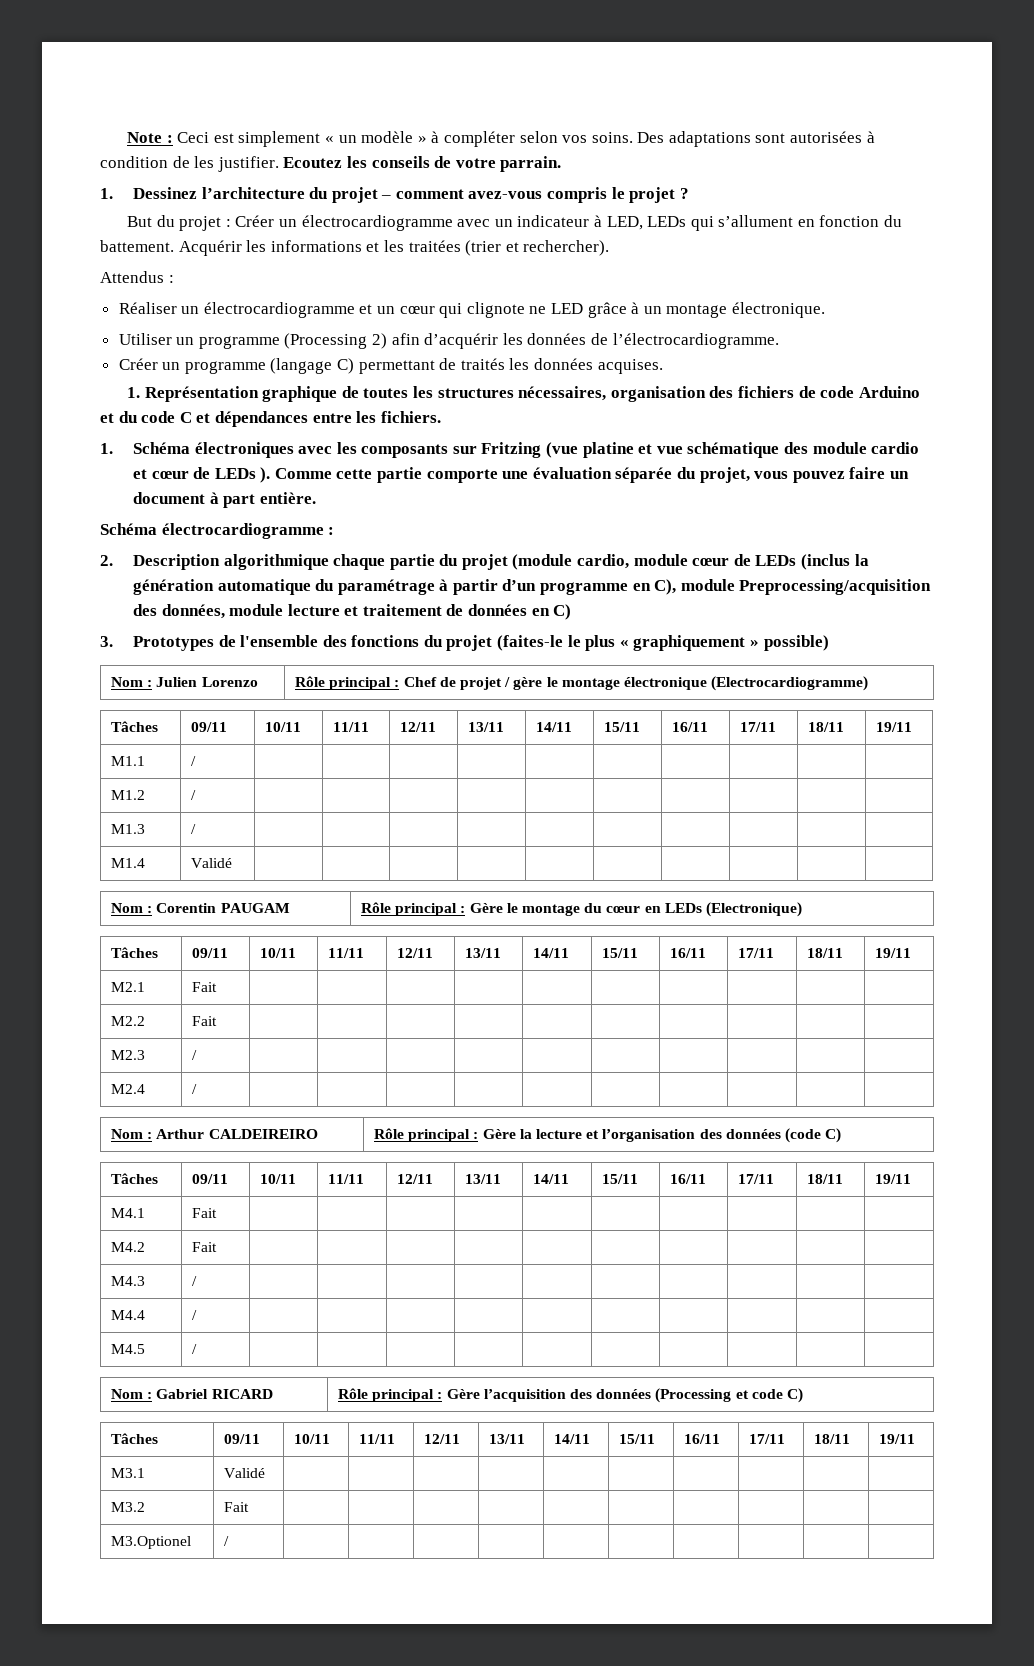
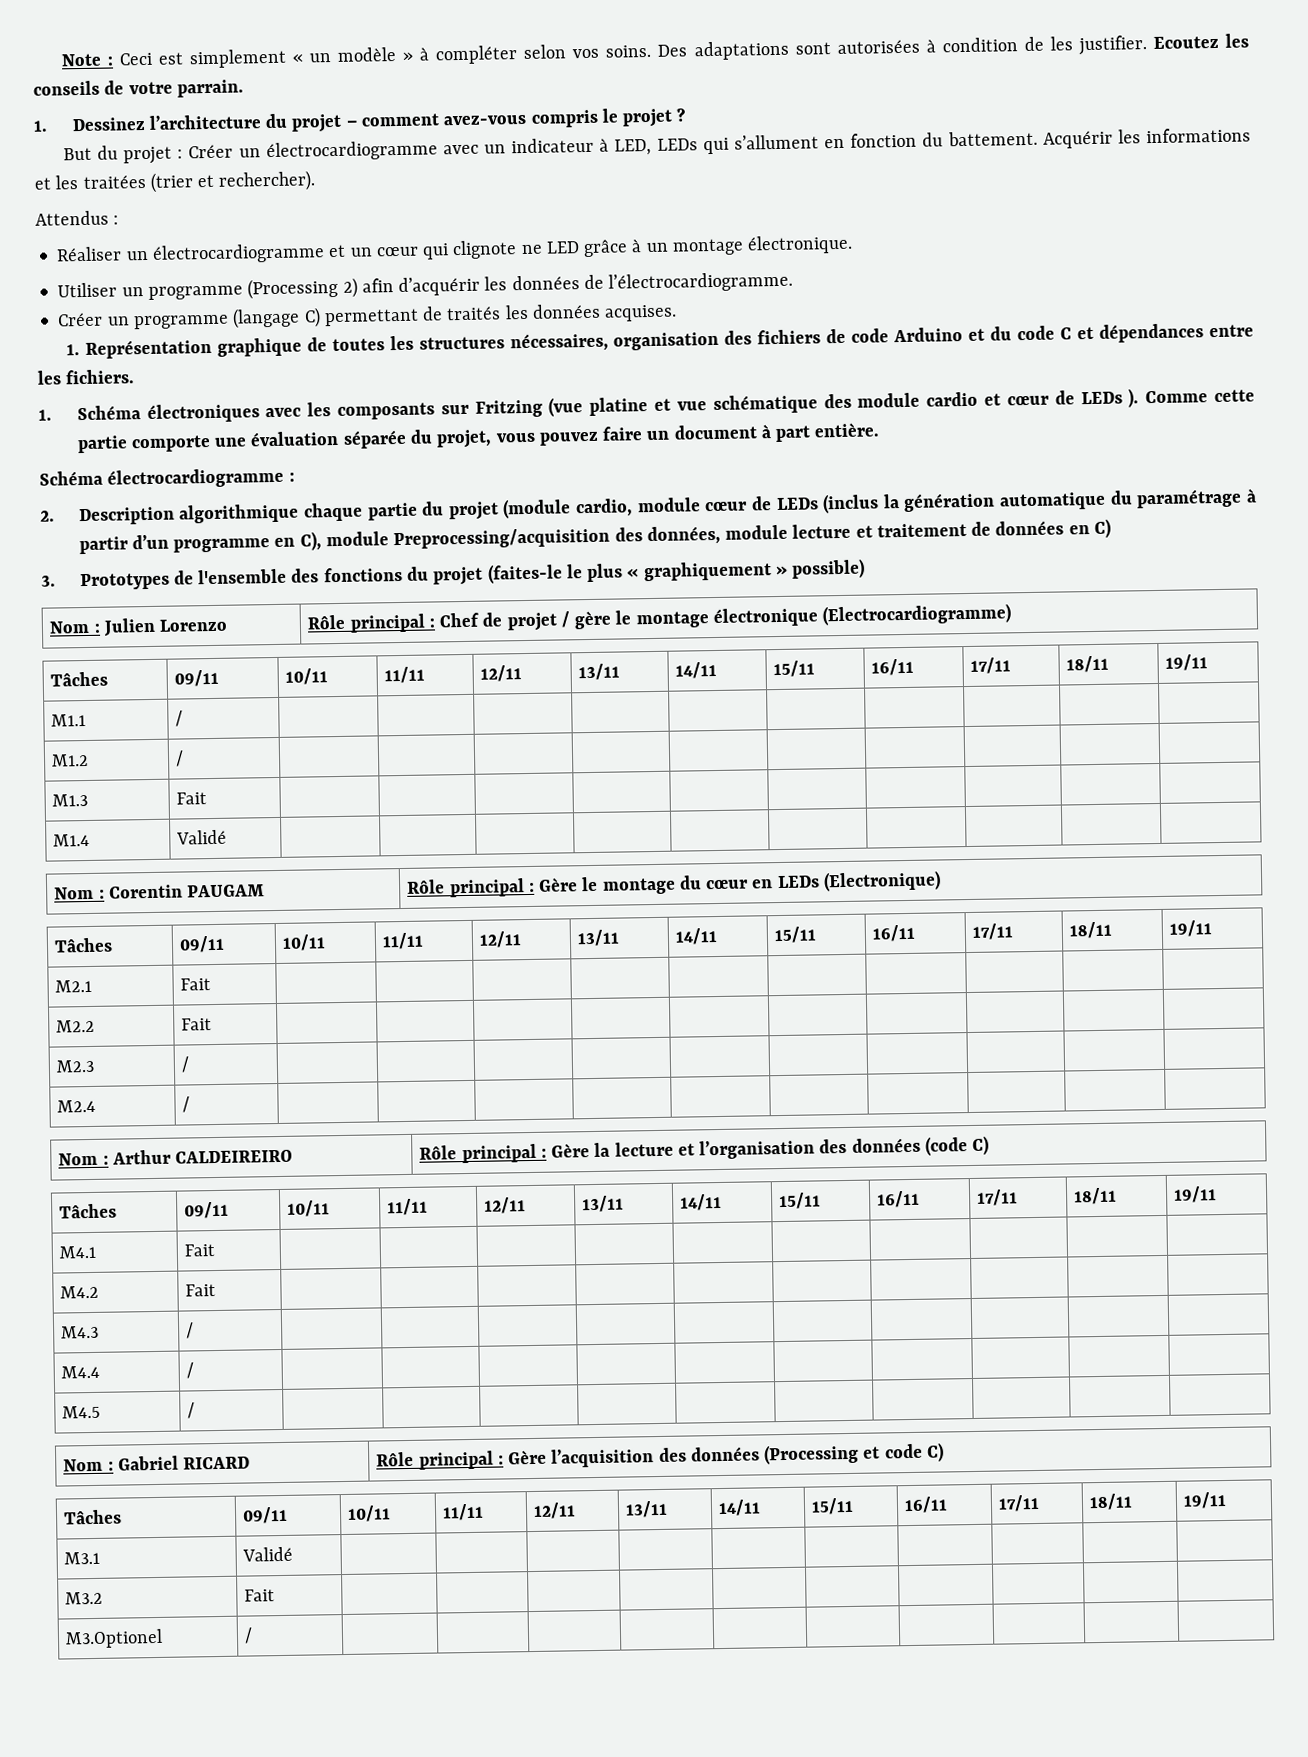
- M1.3 | / | | | | | | | | | |
+ M1.3 | Fait | | | | | | | | | |

